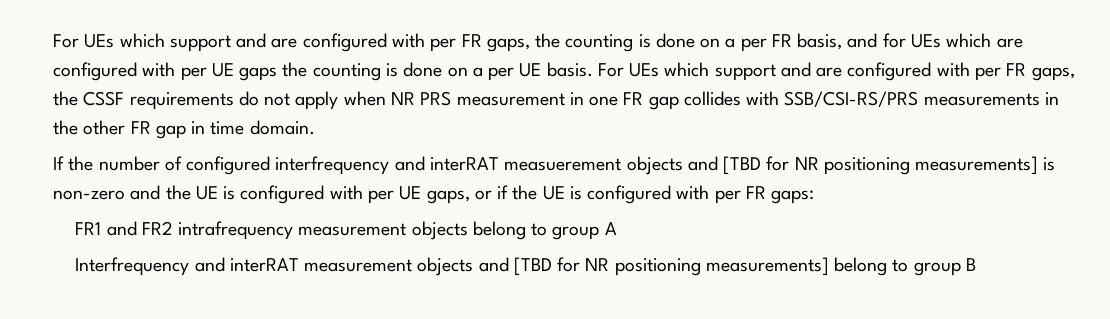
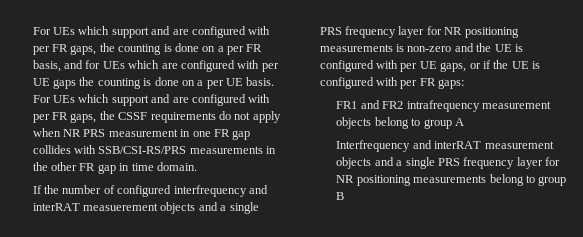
- If the number of configured interfrequency and interRAT measuerement objects and [TBD for NR positioning measurements] is non-zero and the UE is configured with per UE gaps, or if the UE is configured with per FR gaps:
+ If the number of configured interfrequency and interRAT measuerement objects and a single PRS frequency layer for NR positioning measurements is non-zero and the UE is configured with per UE gaps, or if the UE is configured with per FR gaps:
- Interfrequency and interRAT measurement objects and [TBD for NR positioning measurements] belong to group B
+ Interfrequency and interRAT measurement objects and a single PRS frequency layer for NR positioning measurements belong to group B

